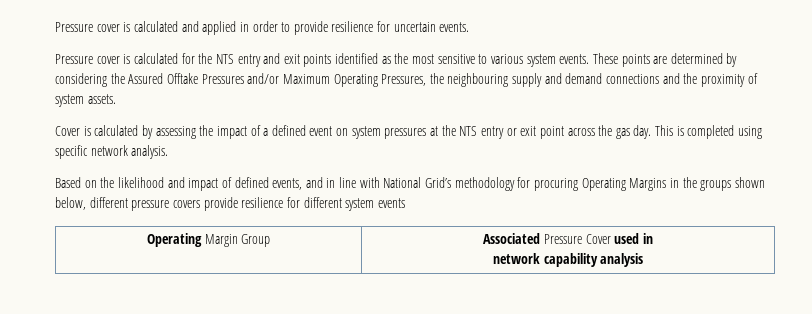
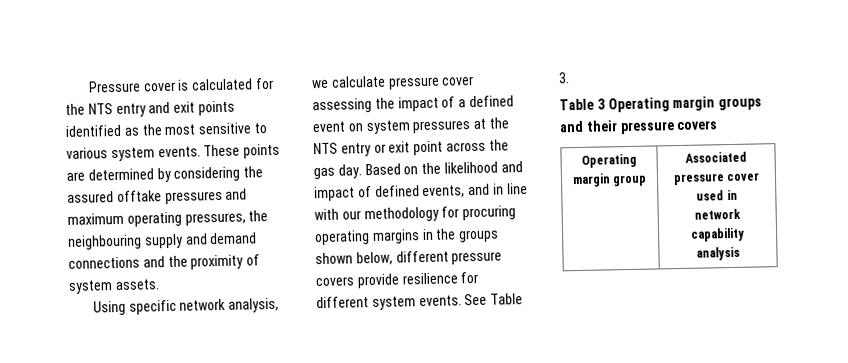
- Pressure cover is calculated and applied in order to provide resilience for uncertain events.
- These points are determined by considering the Assured Offtake Pressures and/or Maximum Operating Pressures, the neighbouring supply and demand connections and the proximity of system assets.
+ These points are determined by considering the assured offtake pressures and maximum operating pressures, the neighbouring supply and demand connections and the proximity of system assets.
- Cover is calculated by assessing the impact of a defined event on system pressures at the NTS entry or exit point across the gas day. This is completed using specific network analysis.
- Based on the likelihood and impact of defined events, and in line with National Grid’s methodology for procuring Operating Margins in the groups shown below, different pressure covers provide resilience for different system events
- Operating Margin Group | Associated Pressure Cover used in
+ Using specific network analysis, we calculate pressure cover assessing the impact of a defined event on system pressures at the NTS entry or exit point across the gas day. Based on the likelihood and impact of defined events, and in line with our methodology for procuring operating margins in the groups shown below, different pressure covers provide resilience for different system events. See Table 3.
+ Table 3 Operating margin groups and their pressure covers
+ Operating margin group | Associated pressure cover used in

